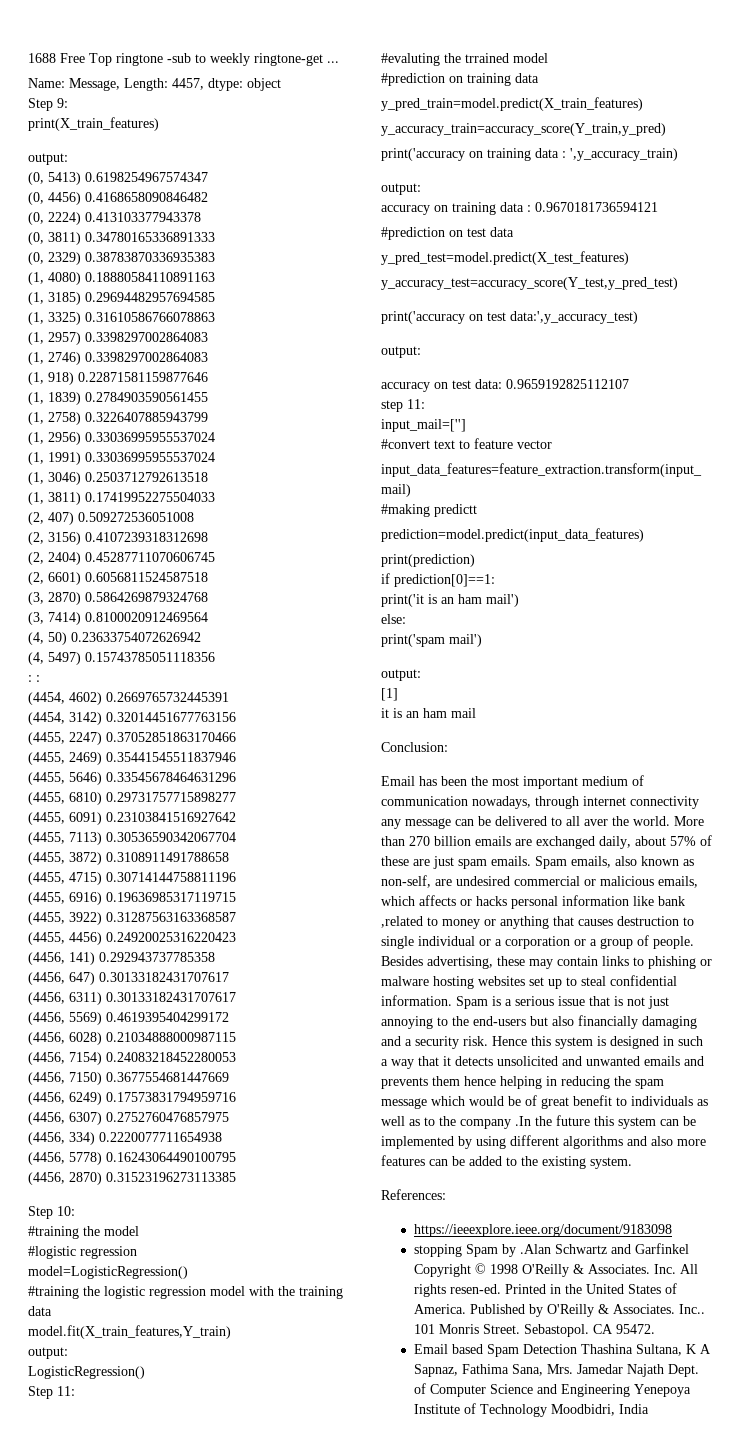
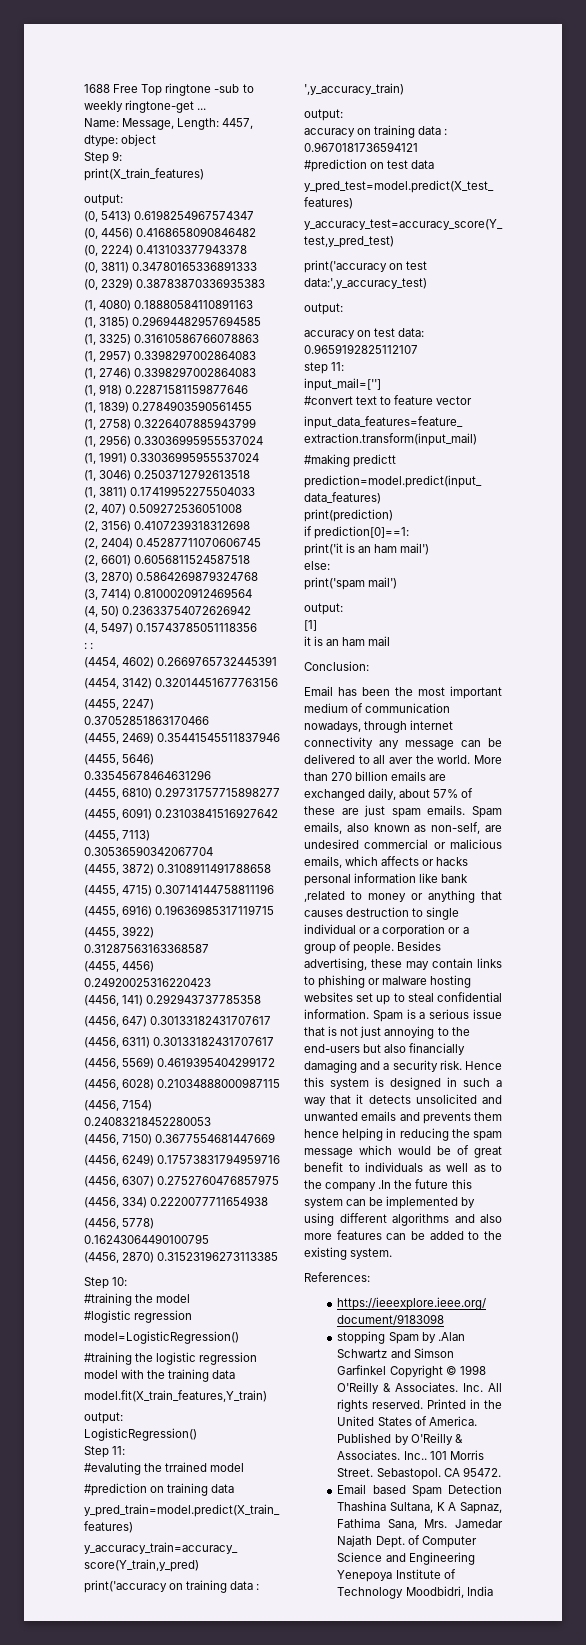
- stopping Spam by .Alan Schwartz and Garfinkel Copyright © 1998 O'Reilly & Associates.
+ stopping Spam by .Alan Schwartz and Simson Garfinkel Copyright © 1998 O'Reilly & Associates.
- Inc. All rights resen-ed.
+ Inc. All rights reserved.
- 101 Monris Street.
+ 101 Morris Street.

